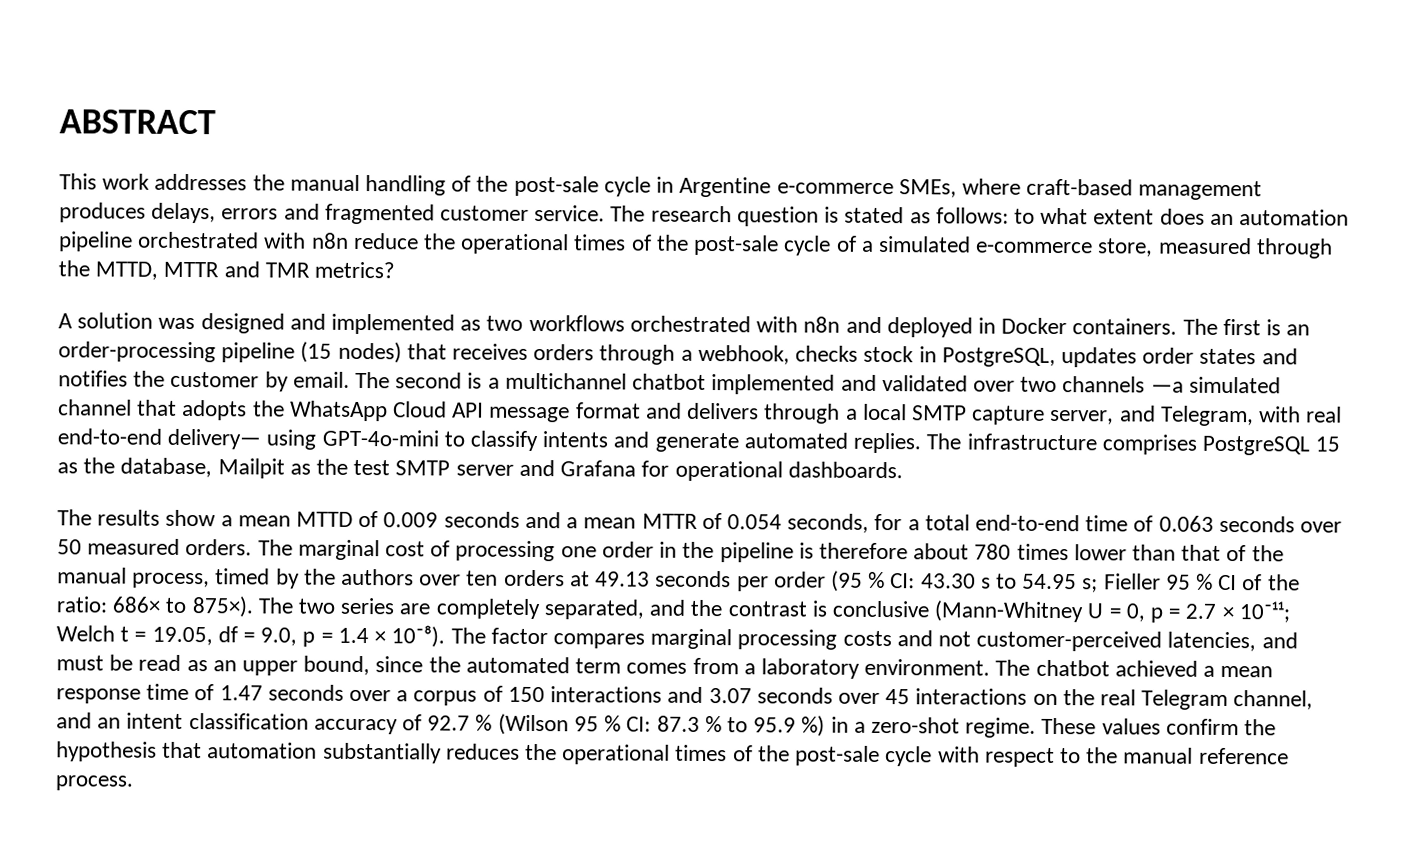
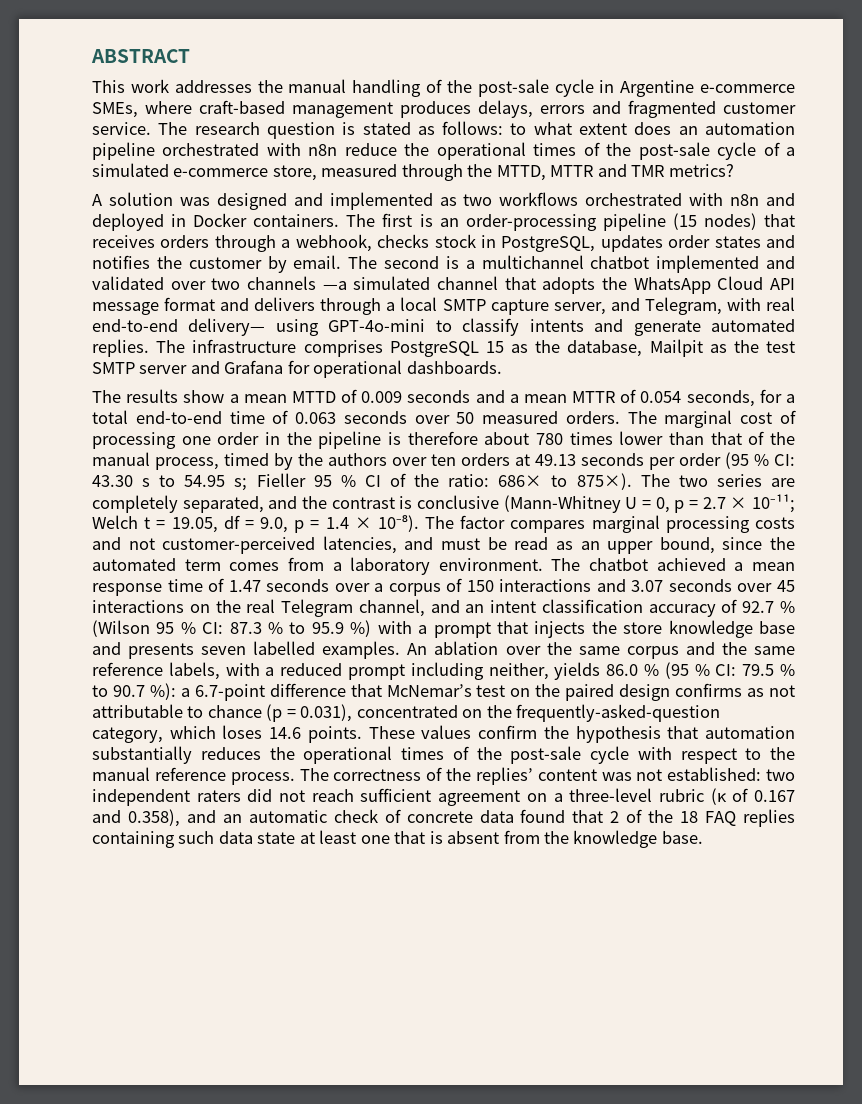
- The chatbot achieved a mean response time of 1.47 seconds over a corpus of 150 interactions and 3.07 seconds over 45 interactions on the real Telegram channel, and an intent classification accuracy of 92.7 % (Wilson 95 % CI: 87.3 % to 95.9 %) in a zero-shot regime.
+ The chatbot achieved a mean response time of 1.47 seconds over a corpus of 150 interactions and 3.07 seconds over 45 interactions on the real Telegram channel, and an intent classification accuracy of 92.7 % (Wilson 95 % CI: 87.3 % to 95.9 %) with a prompt that injects the store knowledge base and presents seven labelled examples. An ablation over the same corpus and the same reference labels, with a reduced prompt including neither, yields 86.0 % (95 % CI: 79.5 % to 90.7 %): a 6.7-point difference that McNemar’s test on the paired design confirms as not attributable to chance (p = 0.031), concentrated on the frequently-asked-question category, which loses 14.6 points.
+ The correctness of the replies’ content was not established: two independent raters did not reach sufficient agreement on a three-level rubric (κ of 0.167 and 0.358), and an automatic check of concrete data found that 2 of the 18 FAQ replies containing such data state at least one that is absent from the knowledge base.

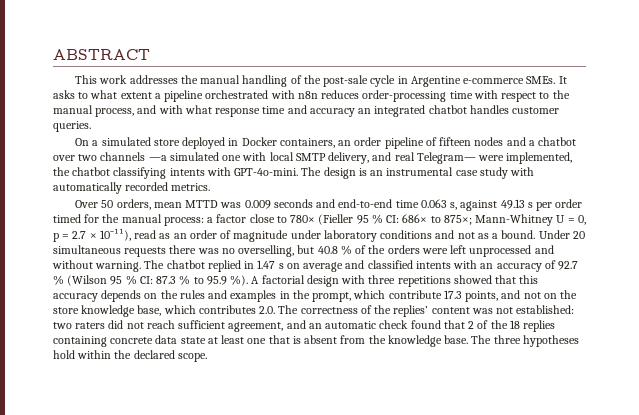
- This work addresses the manual handling of the post-sale cycle in Argentine e-commerce SMEs, where craft-based management produces delays, errors and fragmented customer service. The research question is stated as follows: to what extent does an automation pipeline orchestrated with n8n reduce the operational times of the post-sale cycle of a simulated e-commerce store, measured through the MTTD, MTTR and TMR metrics?
- A solution was designed and implemented as two workflows orchestrated with n8n and deployed in Docker containers. The first is an order-processing pipeline (15 nodes) that receives orders through a webhook, checks stock in PostgreSQL, updates order states and notifies the customer by email. The second is a multichannel chatbot implemented and validated over two channels —a simulated channel that adopts the WhatsApp Cloud API message format and delivers through a local SMTP capture server, and Telegram, with real end-to-end delivery— using GPT-4o-mini to classify intents and generate automated replies. The infrastructure comprises PostgreSQL 15 as the database, Mailpit as the test SMTP server and Grafana for operational dashboards.
- The results show a mean MTTD of 0.009 seconds and a mean MTTR of 0.054 seconds, for a total end-to-end time of 0.063 seconds over 50 measured orders. The marginal cost of processing one order in the pipeline is therefore about 780 times lower than that of the manual process, timed by the authors over ten orders at 49.13 seconds per order (95 % CI: 43.30 s to 54.95 s; Fieller 95 % CI of the ratio: 686× to 875×). The two series are completely separated, and the contrast is conclusive (Mann-Whitney U = 0, p = 2.7 × 10⁻¹¹; Welch t = 19.05, df = 9.0, p = 1.4 × 10⁻⁸). The factor compares marginal processing costs and not customer-perceived latencies, and must be read as an upper bound, since the automated term comes from a laboratory environment. The chatbot achieved a mean response time of 1.47 seconds over a corpus of 150 interactions and 3.07 seconds over 45 interactions on the real Telegram channel, and an intent classification accuracy of 92.7 % (Wilson 95 % CI:
+ This work addresses the manual handling of the post-sale cycle in Argentine e-commerce SMEs. It asks to what extent a pipeline orchestrated with n8n reduces order-processing time with respect to the manual process, and with what response time and accuracy an integrated chatbot handles customer queries.
+ On a simulated store deployed in Docker containers, an order pipeline of fifteen nodes and a chatbot over two channels —a simulated one with local SMTP delivery, and real Telegram— were implemented, the chatbot classifying intents with GPT-4o-mini. The design is an instrumental case study with automatically recorded metrics.
+ Over 50 orders, mean MTTD was 0.009 seconds and end-to-end time 0.063 s, against 49.13 s per order timed for the manual process: a factor close to 780× (Fieller 95 % CI: 686× to 875×; Mann-Whitney U = 0, p = 2.7 × 10⁻¹¹), read as an order of magnitude under laboratory conditions and not as a bound. Under 20 simultaneous requests there was no overselling, but 40.8 % of the orders were left unprocessed and without warning. The chatbot replied in 1.47 s on average and classified intents with an accuracy of 92.7 % (Wilson 95 % CI:
- 87.3 % to 95.9 %) with a prompt that injects the store knowledge base and presents seven labelled examples. An ablation over the same corpus and the same reference labels, with a reduced prompt including neither, yields 86.0 % (95 % CI: 79.5 % to 90.7 %): a 6.7-point difference that McNemar’s test on the paired design confirms as not attributable to chance (p = 0.031), concentrated on the frequently-asked-question category, which loses 14.6 points. These values confirm the hypothesis that automation substantially reduces the operational times of the post-sale cycle with respect to the manual reference process. The correctness of the replies’ content was not established:
+ 87.3 % to 95.9 %). A factorial design with three repetitions showed that this accuracy depends on the rules and examples in the prompt, which contribute 17.3 points, and not on the store knowledge base, which contributes 2.0. The correctness of the replies’ content was not established:
- two independent raters did not reach sufficient agreement on a three-level rubric (κ of 0.167 and 0.358), and an automatic check of concrete data found that 2 of the 18 FAQ replies containing such data state at least one that is absent from the knowledge base.
+ two raters did not reach sufficient agreement, and an automatic check found that 2 of the 18 replies containing concrete data state at least one that is absent from the knowledge base.
+ The three hypotheses hold within the declared scope.

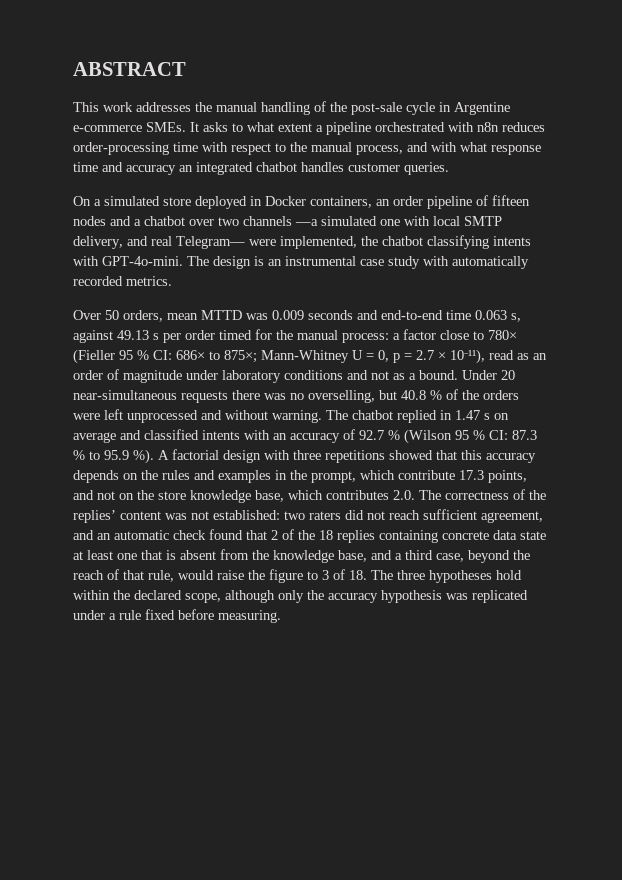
- Under 20 simultaneous requests there was no overselling, but 40.8 % of the orders were left unprocessed and without warning.
+ Under 20 near-simultaneous requests there was no overselling, but 40.8 % of the orders were left unprocessed and without warning.
- two raters did not reach sufficient agreement, and an automatic check found that 2 of the 18 replies containing concrete data state at least one that is absent from the knowledge base. The three hypotheses hold within the declared scope.
+ two raters did not reach sufficient agreement, and an automatic check found that 2 of the 18 replies containing concrete data state at least one that is absent from the knowledge base, and a third case, beyond the reach of that rule, would raise the figure to 3 of 18. The three hypotheses hold within the declared scope, although only the accuracy hypothesis was replicated under a rule fixed before measuring.

